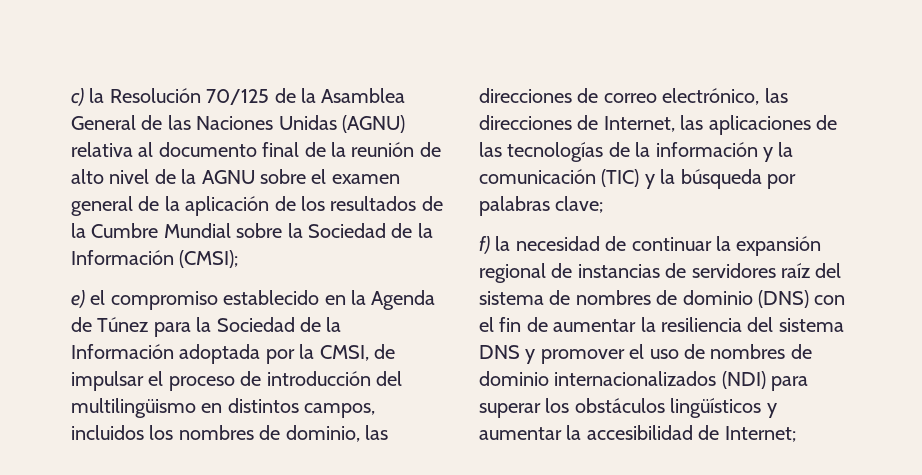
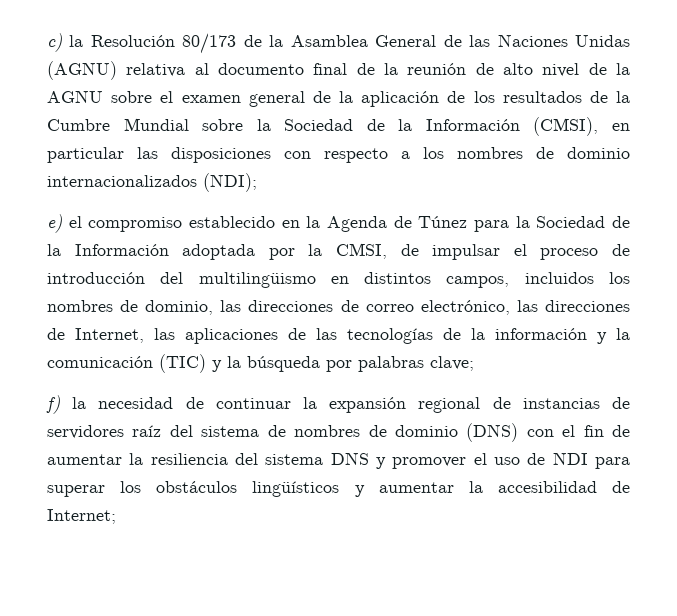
- c) la Resolución 70/125 de la Asamblea General de las Naciones Unidas (AGNU) relativa al documento final de la reunión de alto nivel de la AGNU sobre el examen general de la aplicación de los resultados de la Cumbre Mundial sobre la Sociedad de la Información (CMSI);
+ c) la Resolución 80/173 de la Asamblea General de las Naciones Unidas (AGNU) relativa al documento final de la reunión de alto nivel de la AGNU sobre el examen general de la aplicación de los resultados de la Cumbre Mundial sobre la Sociedad de la Información (CMSI), en particular las disposiciones con respecto a los nombres de dominio internacionalizados (NDI);
- f) la necesidad de continuar la expansión regional de instancias de servidores raíz del sistema de nombres de dominio (DNS) con el fin de aumentar la resiliencia del sistema DNS y promover el uso de nombres de dominio internacionalizados (NDI) para superar los obstáculos lingüísticos y aumentar la accesibilidad de Internet;
+ f) la necesidad de continuar la expansión regional de instancias de servidores raíz del sistema de nombres de dominio (DNS) con el fin de aumentar la resiliencia del sistema DNS y promover el uso de NDI para superar los obstáculos lingüísticos y aumentar la accesibilidad de Internet;

